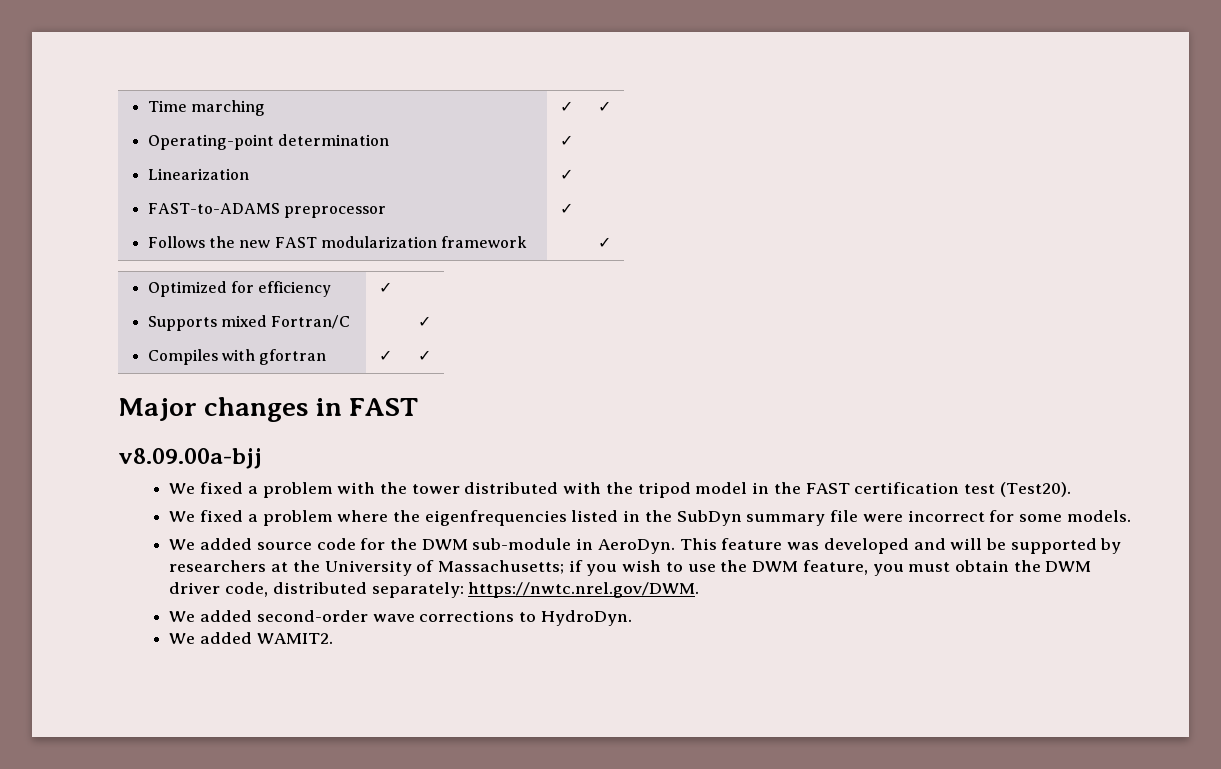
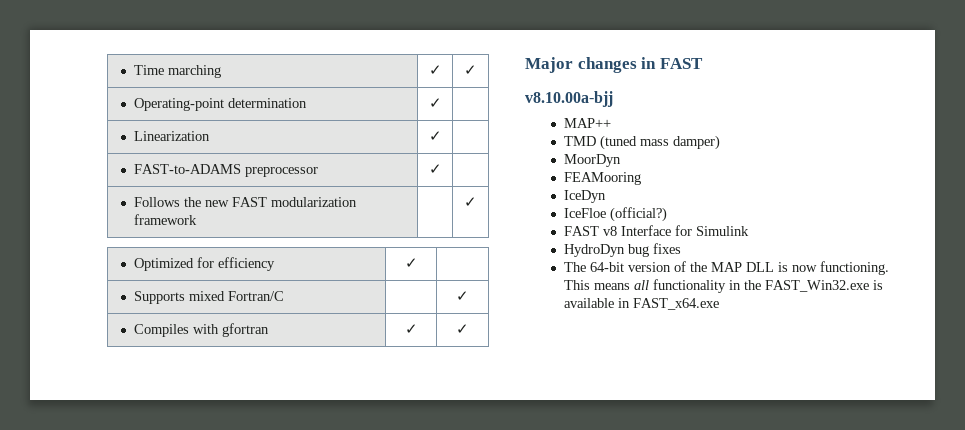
- v8.09.00a-bjj
- We fixed a problem with the tower distributed with the tripod model in the FAST certification test (Test20).
- We fixed a problem where the eigenfrequencies listed in the SubDyn summary file were incorrect for some models.
- We added source code for the DWM sub-module in AeroDyn. This feature was developed and will be supported by researchers at the University of Massachusetts; if you wish to use the DWM feature, you must obtain the DWM driver code, distributed separately: https://nwtc.nrel.gov/DWM.
- We added second-order wave corrections to HydroDyn.
- We added WAMIT2.
+ v8.10.00a-bjj
+ MAP++
+ TMD (tuned mass damper)
+ MoorDyn
+ FEAMooring
+ IceDyn
+ IceFloe (official?)
+ FAST v8 Interface for Simulink
+ HydroDyn bug fixes
+ The 64-bit version of the MAP DLL is now functioning. This means all functionality in the FAST_Win32.exe is available in FAST_x64.exe

